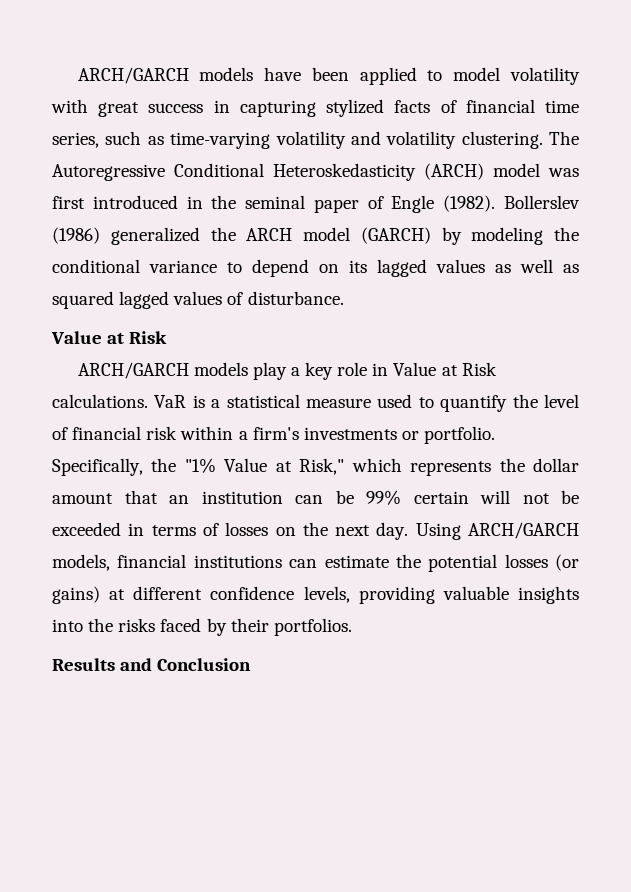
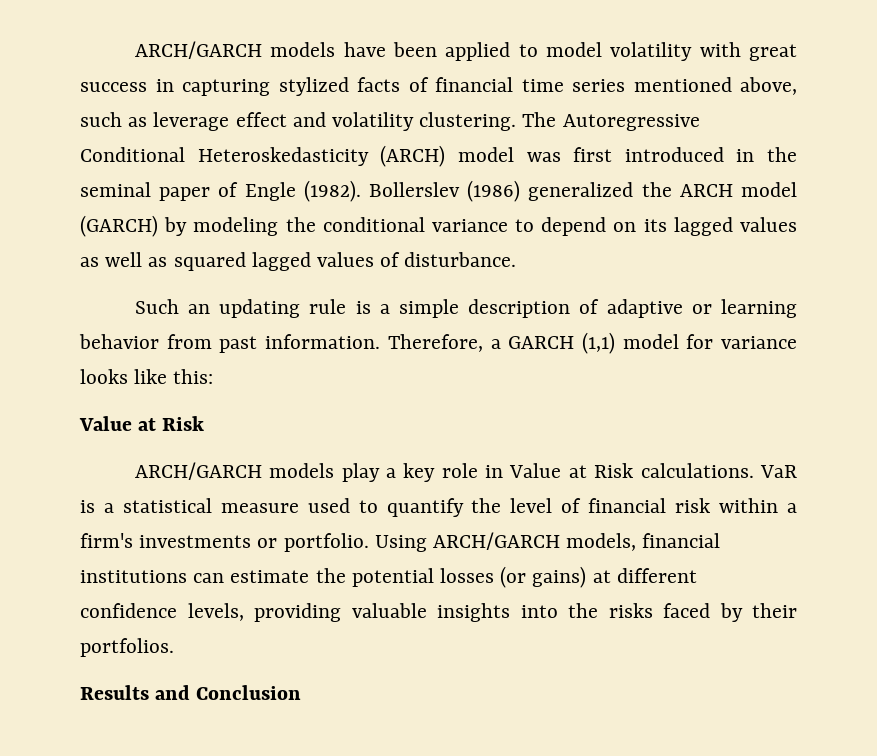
- ARCH/GARCH models have been applied to model volatility with great success in capturing stylized facts of financial time series, such as time-varying volatility and volatility clustering.
+ ARCH/GARCH models have been applied to model volatility with great success in capturing stylized facts of financial time series mentioned above, such as leverage effect and volatility clustering.
+ Such an updating rule is a simple description of adaptive or learning behavior from past information. Therefore, a GARCH (1,1) model for variance looks like this:
- Specifically, the "1% Value at Risk," which represents the dollar amount that an institution can be 99% certain will not be exceeded in terms of losses on the next day.

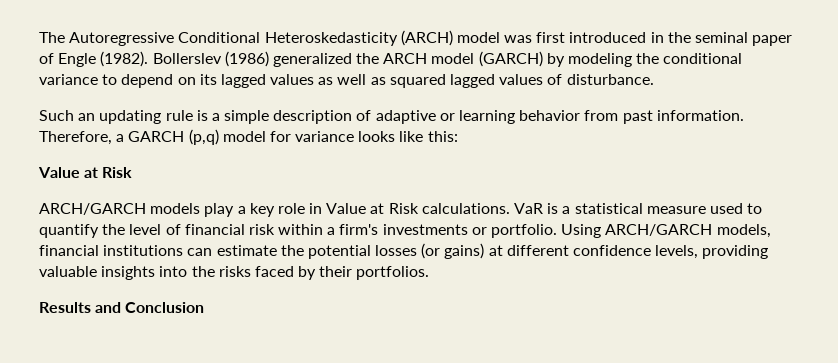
- ARCH/GARCH models have been applied to model volatility with great success in capturing stylized facts of financial time series mentioned above, such as leverage effect and volatility clustering.
- Therefore, a GARCH (1,1) model for variance looks like this:
+ Therefore, a GARCH (p,q) model for variance looks like this:

